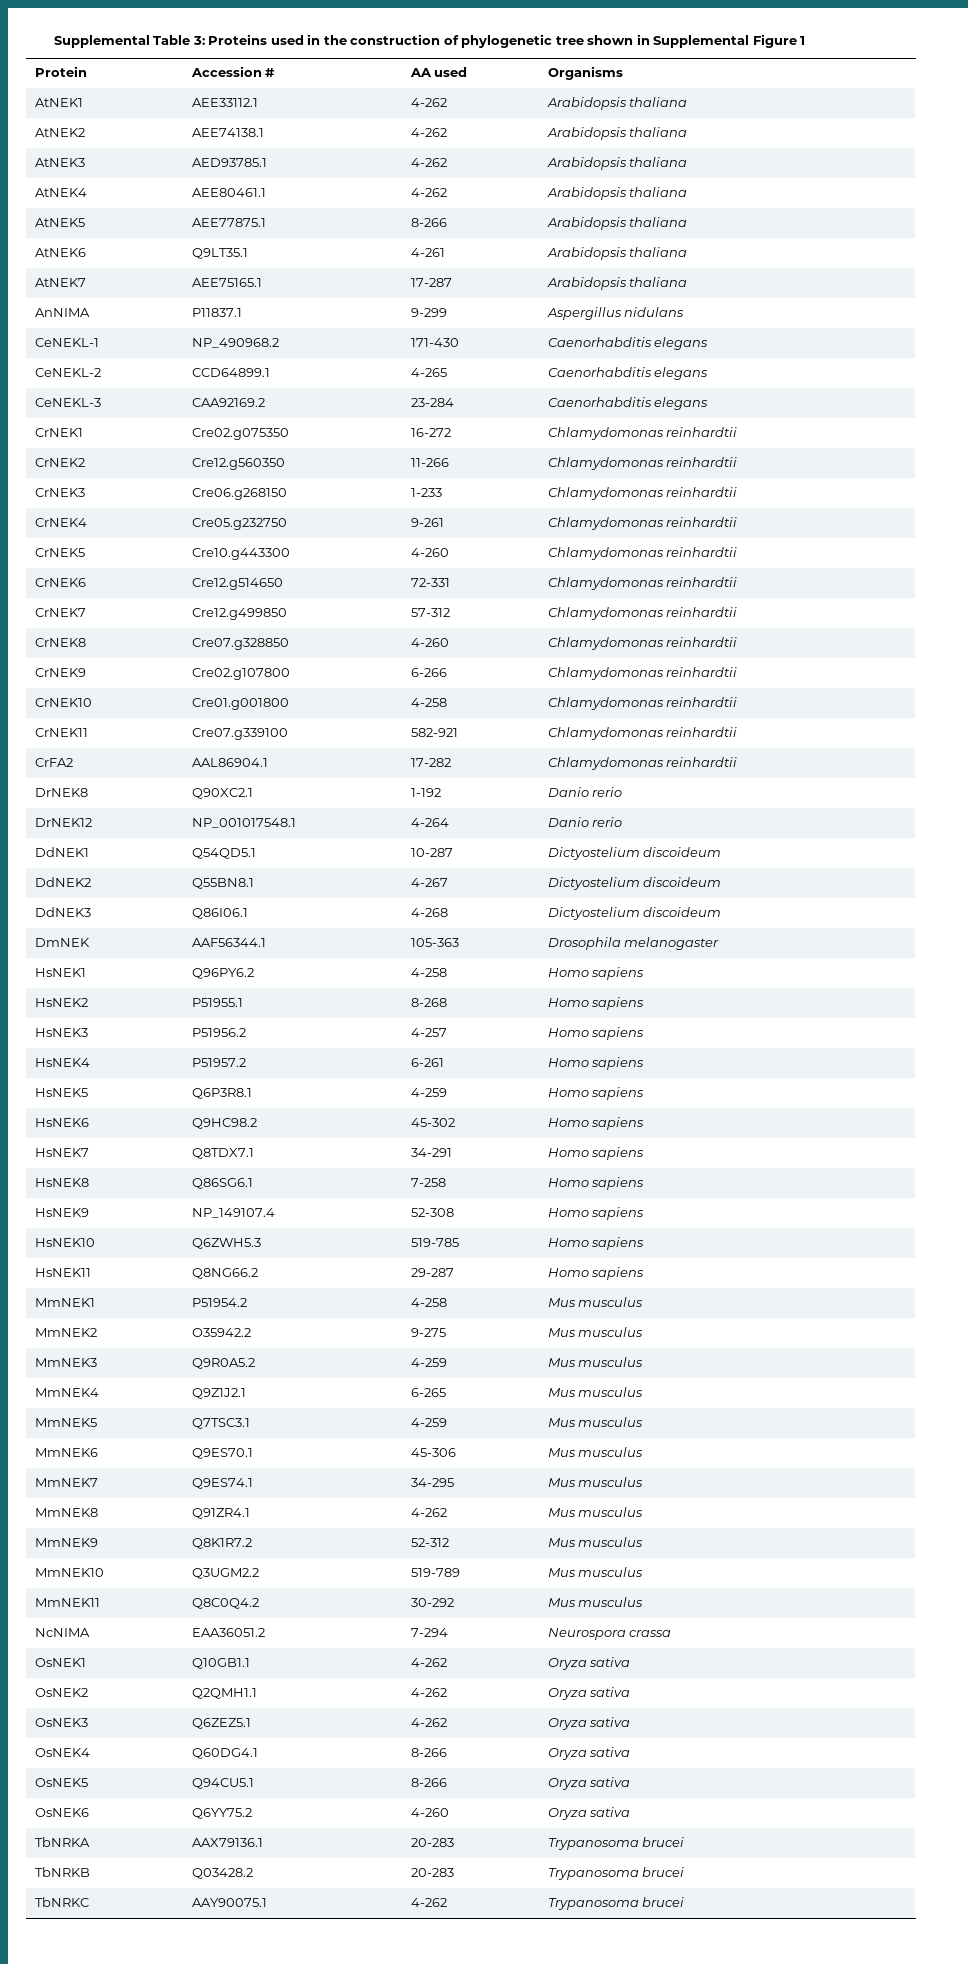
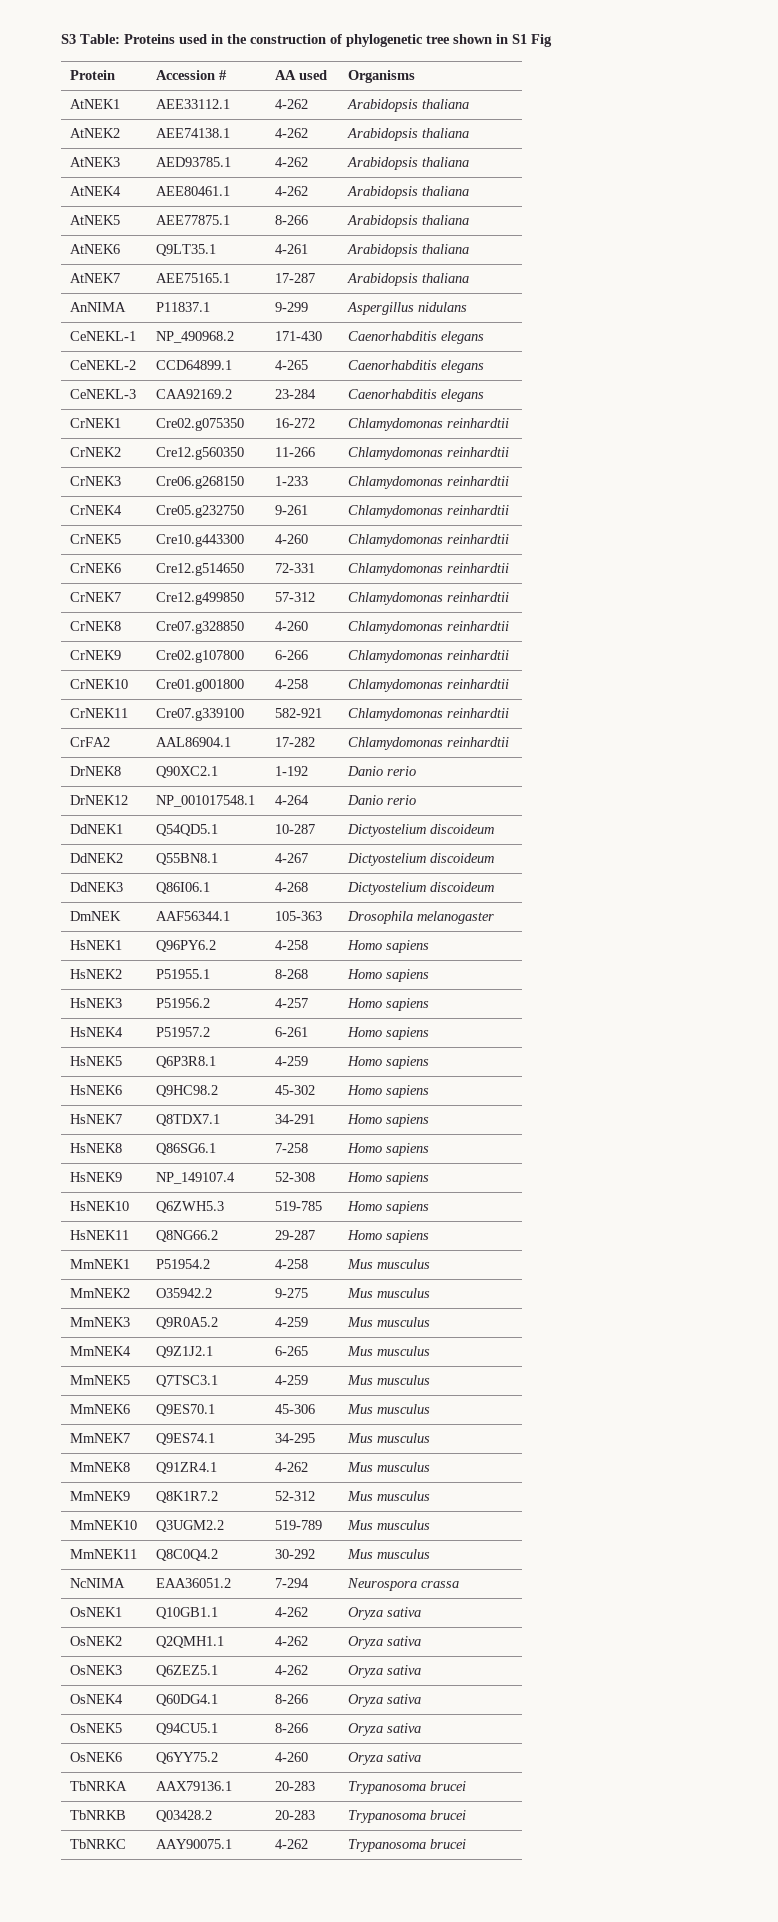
- Supplemental Table 3: Proteins used in the construction of phylogenetic tree shown in Supplemental Figure 1
+ S3 Table: Proteins used in the construction of phylogenetic tree shown in S1 Fig

